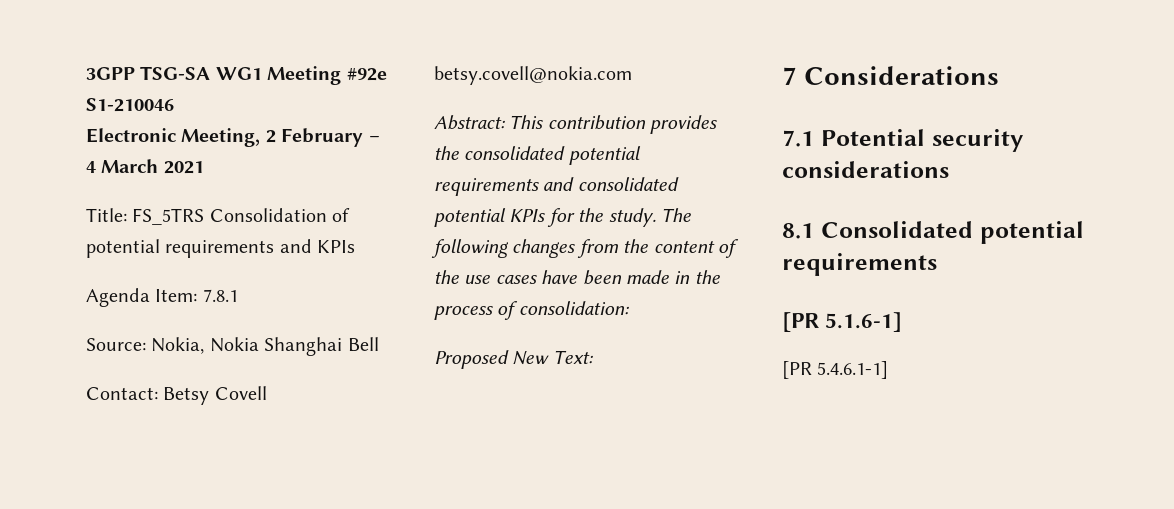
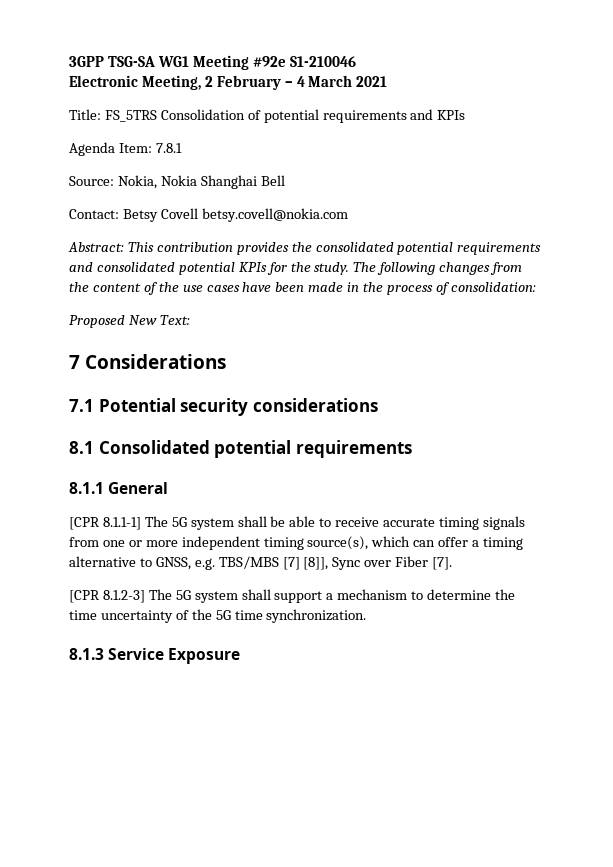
- [PR 5.1.6-1]
- [PR 5.4.6.1-1]
+ 8.1.1 General
+ [CPR 8.1.1-1] The 5G system shall be able to receive accurate timing signals from one or more independent timing source(s), which can offer a timing alternative to GNSS, e.g. TBS/MBS [7] [8]], Sync over Fiber [7].
+ [CPR 8.1.2-3] The 5G system shall support a mechanism to determine the time uncertainty of the 5G time synchronization.
+ 8.1.3 Service Exposure

